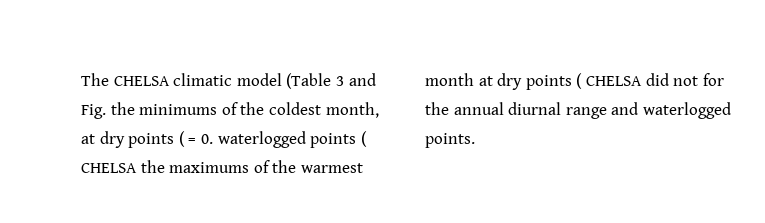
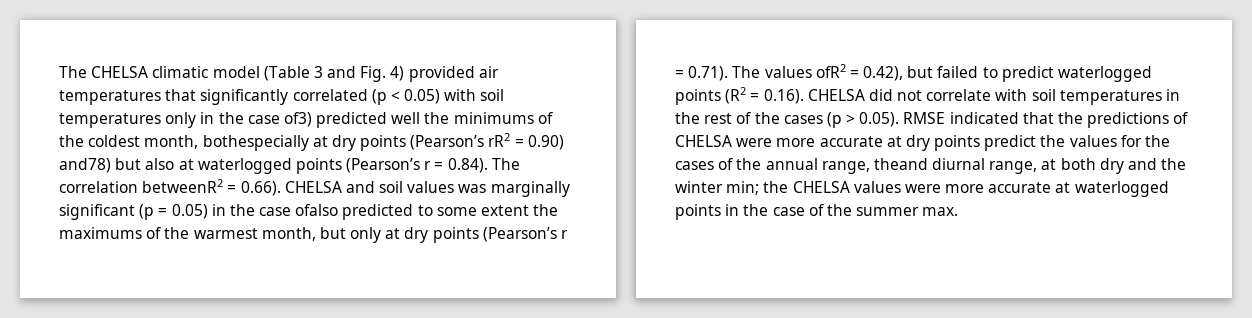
- The CHELSA climatic model (Table 3 and Fig. the minimums of the coldest month, at dry points ( = 0. waterlogged points ( CHELSA the maximums of the warmest month at dry points ( CHELSA did not for the annual diurnal range and waterlogged points.
+ The CHELSA climatic model (Table 3 and Fig. 4) provided air temperatures that significantly correlated (p < 0.05) with soil temperatures only in the case of3) predicted well the minimums of the coldest month, bothespecially at dry points (Pearson’s rR2 = 0.90) and78) but also at waterlogged points (Pearson’s r = 0.84). The correlation betweenR2 = 0.66). CHELSA and soil values was marginally significant (p = 0.05) in the case ofalso predicted to some extent the maximums of the warmest month, but only at dry points (Pearson’s r = 0.71). The values ofR2 = 0.42), but failed to predict waterlogged points (R2 = 0.16). CHELSA did not correlate with soil temperatures in the rest of the cases (p > 0.05). RMSE indicated that the predictions of CHELSA were more accurate at dry points predict the values for the cases of the annual range, theand diurnal range, at both dry and the winter min; the CHELSA values were more accurate at waterlogged points in the case of the summer max.

